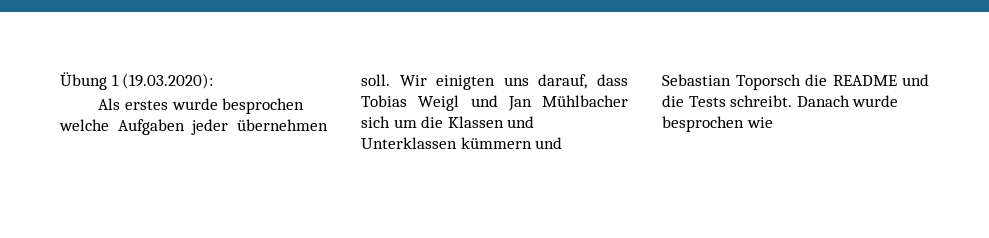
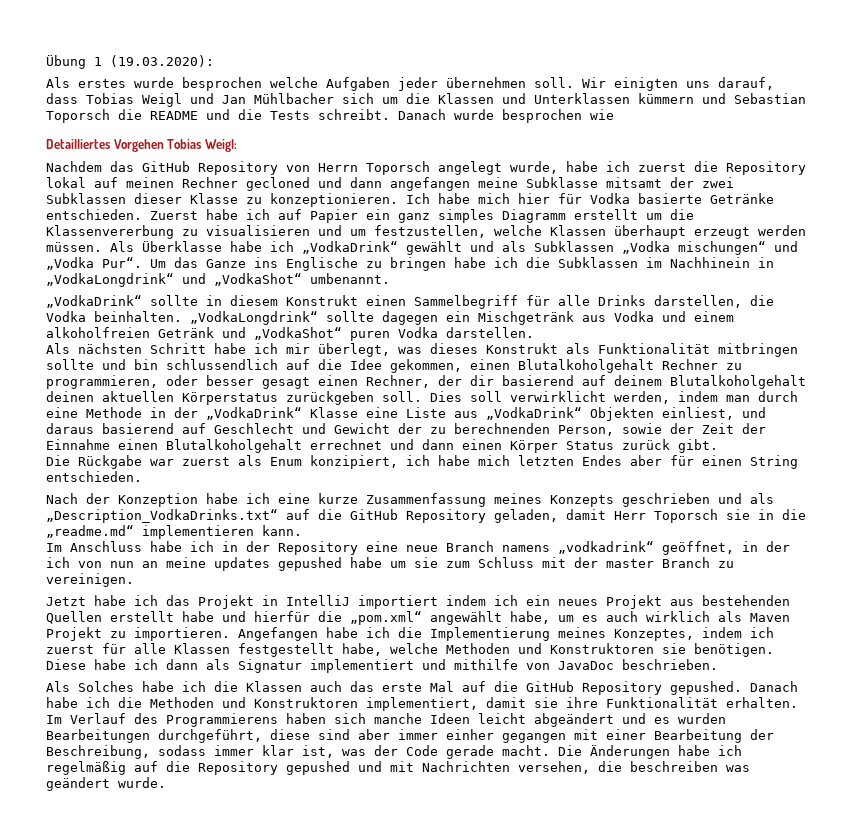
+ Detailliertes Vorgehen Tobias Weigl:
+ Nachdem das GitHub Repository von Herrn Toporsch angelegt wurde, habe ich zuerst die Repository lokal auf meinen Rechner gecloned und dann angefangen meine Subklasse mitsamt der zwei Subklassen dieser Klasse zu konzeptionieren. Ich habe mich hier für Vodka basierte Getränke entschieden. Zuerst habe ich auf Papier ein ganz simples Diagramm erstellt um die Klassenvererbung zu visualisieren und um festzustellen, welche Klassen überhaupt erzeugt werden müssen. Als Überklasse habe ich „VodkaDrink“ gewählt und als Subklassen „Vodka mischungen“ und „Vodka Pur“. Um das Ganze ins Englische zu bringen habe ich die Subklassen im Nachhinein in „VodkaLongdrink“ und „VodkaShot“ umbenannt.
+ „VodkaDrink“ sollte in diesem Konstrukt einen Sammelbegriff für alle Drinks darstellen, die Vodka beinhalten. „VodkaLongdrink“ sollte dagegen ein Mischgetränk aus Vodka und einem alkoholfreien Getränk und „VodkaShot“ puren Vodka darstellen.
+ Als nächsten Schritt habe ich mir überlegt, was dieses Konstrukt als Funktionalität mitbringen sollte und bin schlussendlich auf die Idee gekommen, einen Blutalkoholgehalt Rechner zu programmieren, oder besser gesagt einen Rechner, der dir basierend auf deinem Blutalkoholgehalt deinen aktuellen Körperstatus zurückgeben soll. Dies soll verwirklicht werden, indem man durch eine Methode in der „VodkaDrink“ Klasse eine Liste aus „VodkaDrink“ Objekten einliest, und daraus basierend auf Geschlecht und Gewicht der zu berechnenden Person, sowie der Zeit der Einnahme einen Blutalkoholgehalt errechnet und dann einen Körper Status zurück gibt.
+ Die Rückgabe war zuerst als Enum konzipiert, ich habe mich letzten Endes aber für einen String entschieden.
+ Nach der Konzeption habe ich eine kurze Zusammenfassung meines Konzepts geschrieben und als „Description_VodkaDrinks.txt“ auf die GitHub Repository geladen, damit Herr Toporsch sie in die „readme.md“ implementieren kann.
+ Im Anschluss habe ich in der Repository eine neue Branch namens „vodkadrink“ geöffnet, in der ich von nun an meine updates gepushed habe um sie zum Schluss mit der master Branch zu vereinigen.
+ Jetzt habe ich das Projekt in IntelliJ importiert indem ich ein neues Projekt aus bestehenden Quellen erstellt habe und hierfür die „pom.xml“ angewählt habe, um es auch wirklich als Maven Projekt zu importieren. Angefangen habe ich die Implementierung meines Konzeptes, indem ich zuerst für alle Klassen festgestellt habe, welche Methoden und Konstruktoren sie benötigen. Diese habe ich dann als Signatur implementiert und mithilfe von JavaDoc beschrieben.
+ Als Solches habe ich die Klassen auch das erste Mal auf die GitHub Repository gepushed. Danach habe ich die Methoden und Konstruktoren implementiert, damit sie ihre Funktionalität erhalten. Im Verlauf des Programmierens haben sich manche Ideen leicht abgeändert und es wurden Bearbeitungen durchgeführt, diese sind aber immer einher gegangen mit einer Bearbeitung der Beschreibung, sodass immer klar ist, was der Code gerade macht. Die Änderungen habe ich regelmäßig auf die Repository gepushed und mit Nachrichten versehen, die beschreiben was geändert wurde.

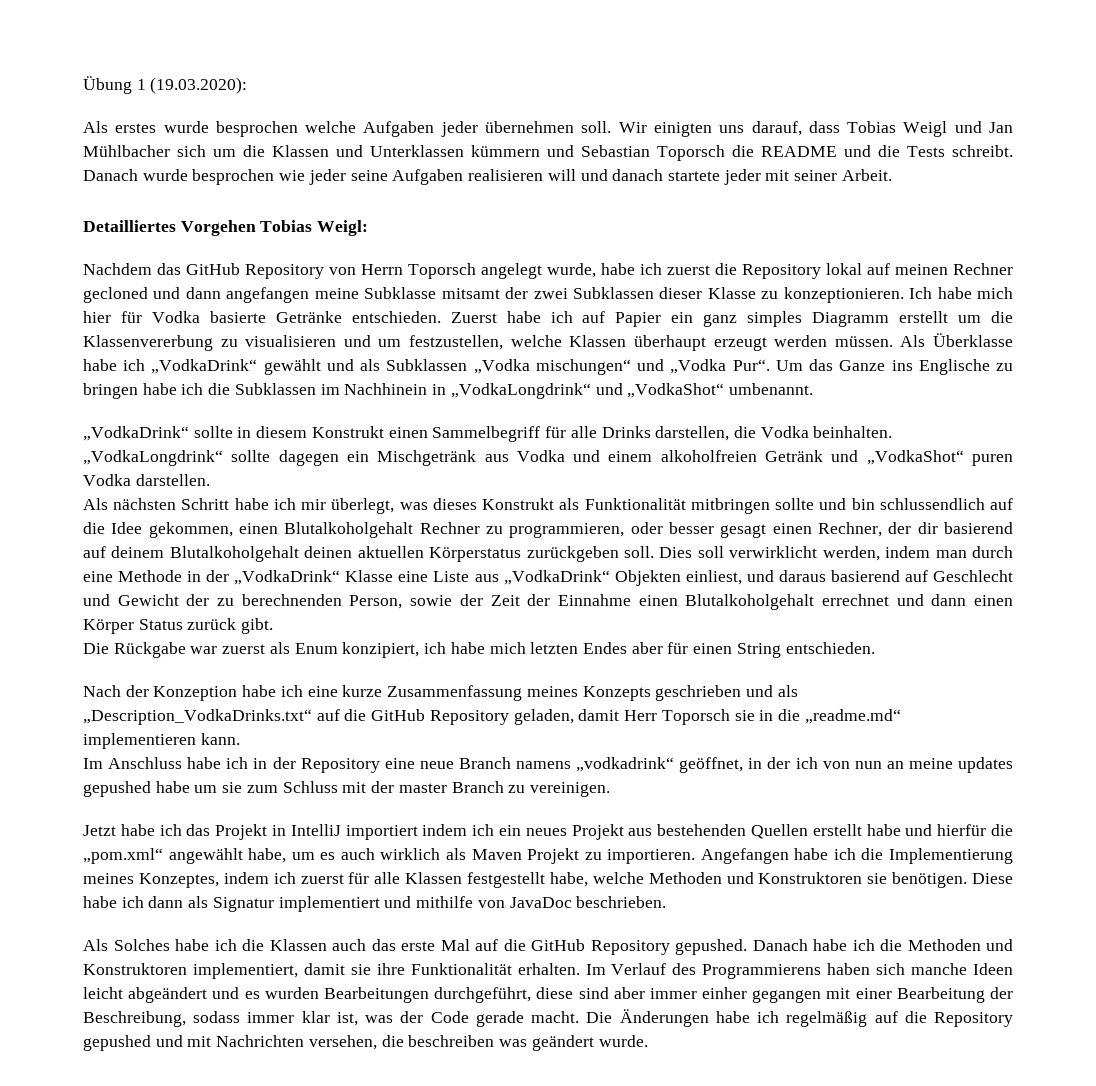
- Danach wurde besprochen wie
+ Danach wurde besprochen wie jeder seine Aufgaben realisieren will und danach startete jeder mit seiner Arbeit.

